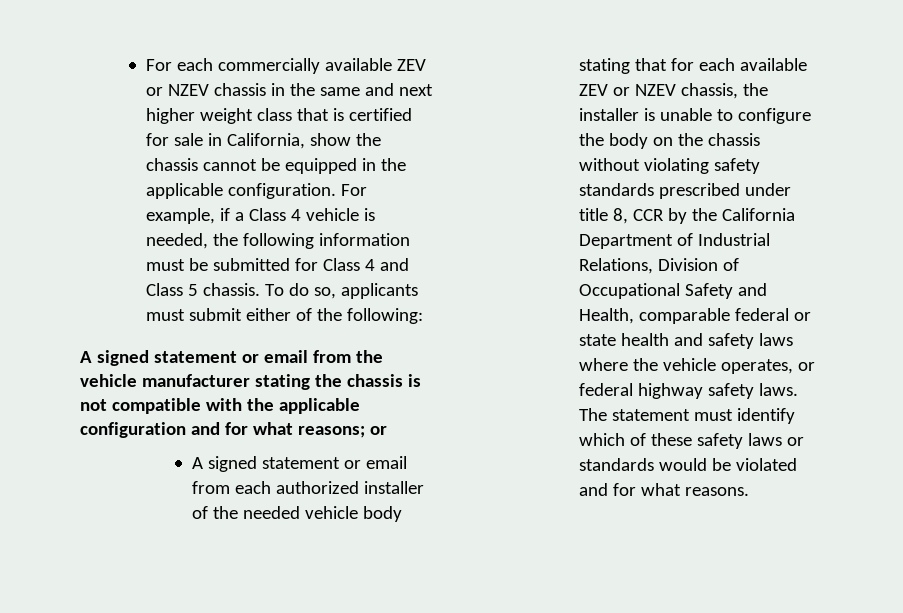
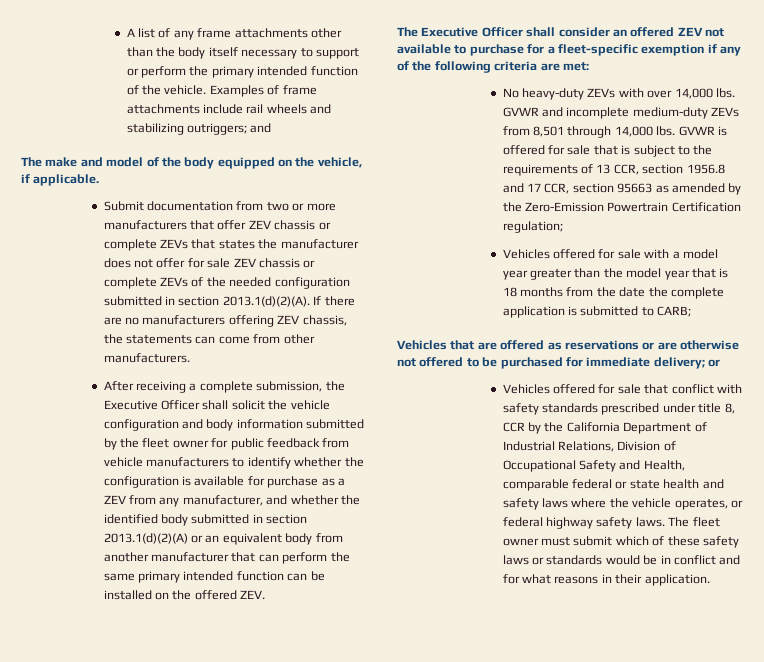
- For each commercially available ZEV or NZEV chassis in the same and next higher weight class that is certified for sale in California, show the chassis cannot be equipped in the applicable configuration. For example, if a Class 4 vehicle is needed, the following information must be submitted for Class 4 and Class 5 chassis. To do so, applicants must submit either of the following:
- A signed statement or email from the vehicle manufacturer stating the chassis is not compatible with the applicable configuration and for what reasons; or
- A signed statement or email from each authorized installer of the needed vehicle body stating that for each available ZEV or NZEV chassis, the installer is unable to configure the body on the chassis without violating safety standards prescribed under title 8, CCR by the California Department of Industrial Relations, Division of Occupational Safety and Health, comparable federal or state health and safety laws where the vehicle operates, or federal highway safety laws.
+ A list of any frame attachments other than the body itself necessary to support or perform the primary intended function of the vehicle. Examples of frame attachments include rail wheels and stabilizing outriggers; and
+ The make and model of the body equipped on the vehicle, if applicable.
+ Submit documentation from two or more manufacturers that offer ZEV chassis or complete ZEVs that states the manufacturer does not offer for sale ZEV chassis or complete ZEVs of the needed configuration submitted in section 2013.1(d)(2)(A). If there are no manufacturers offering ZEV chassis, the statements can come from other manufacturers.
+ After receiving a complete submission, the Executive Officer shall solicit the vehicle configuration and body information submitted by the fleet owner for public feedback from vehicle manufacturers to identify whether the configuration is available for purchase as a ZEV from any manufacturer, and whether the identified body submitted in section 2013.1(d)(2)(A) or an equivalent body from another manufacturer that can perform the same primary intended function can be installed on the offered ZEV.
+ The Executive Officer shall consider an offered ZEV not available to purchase for a fleet-specific exemption if any of the following criteria are met:
+ No heavy-duty ZEVs with over 14,000 lbs. GVWR and incomplete medium-duty ZEVs from 8,501 through 14,000 lbs. GVWR is offered for sale that is subject to the requirements of 13 CCR, section 1956.8 and 17 CCR, section 95663 as amended by the Zero-Emission Powertrain Certification regulation;
+ Vehicles offered for sale with a model year greater than the model year that is 18 months from the date the complete application is submitted to CARB;
+ Vehicles that are offered as reservations or are otherwise not offered to be purchased for immediate delivery; or
+ Vehicles offered for sale that conflict with safety standards prescribed under title 8, CCR by the California Department of Industrial Relations, Division of Occupational Safety and Health, comparable federal or state health and safety laws where the vehicle operates, or federal highway safety laws.
- The statement must identify which of these safety laws or standards would be violated and for what reasons.
+ The fleet owner must submit which of these safety laws or standards would be in conflict and for what reasons in their application.

